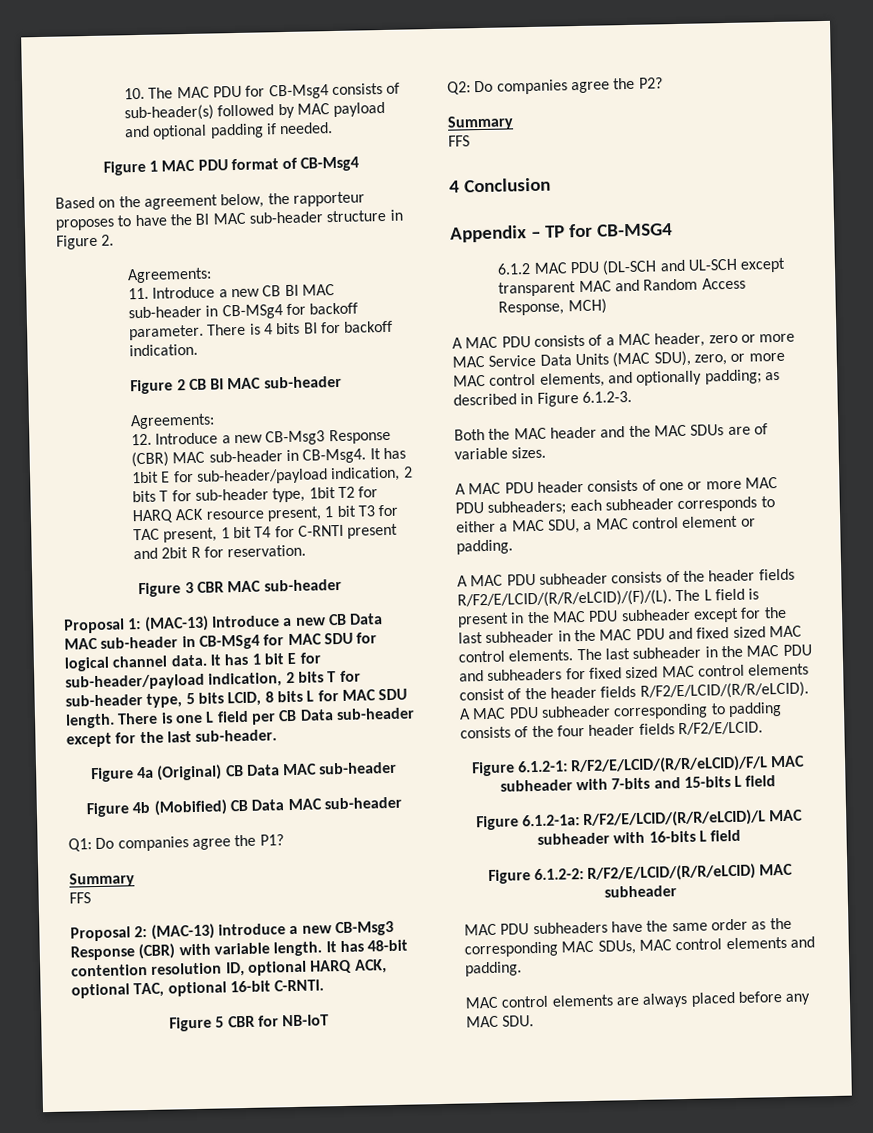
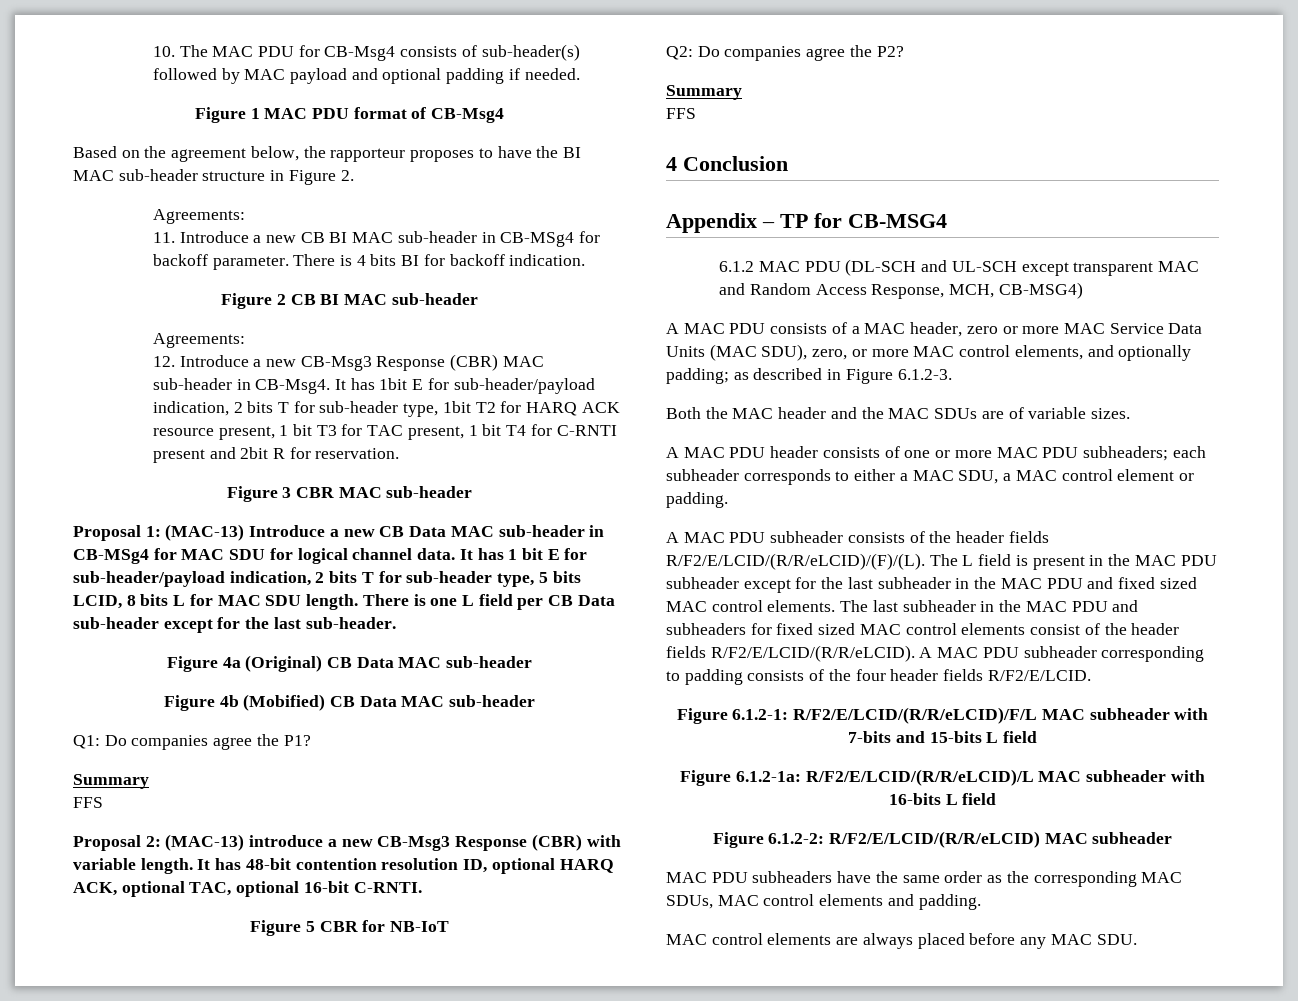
- 6.1.2 MAC PDU (DL-SCH and UL-SCH except transparent MAC and Random Access Response, MCH)
+ 6.1.2 MAC PDU (DL-SCH and UL-SCH except transparent MAC and Random Access Response, MCH, CB-MSG4)

